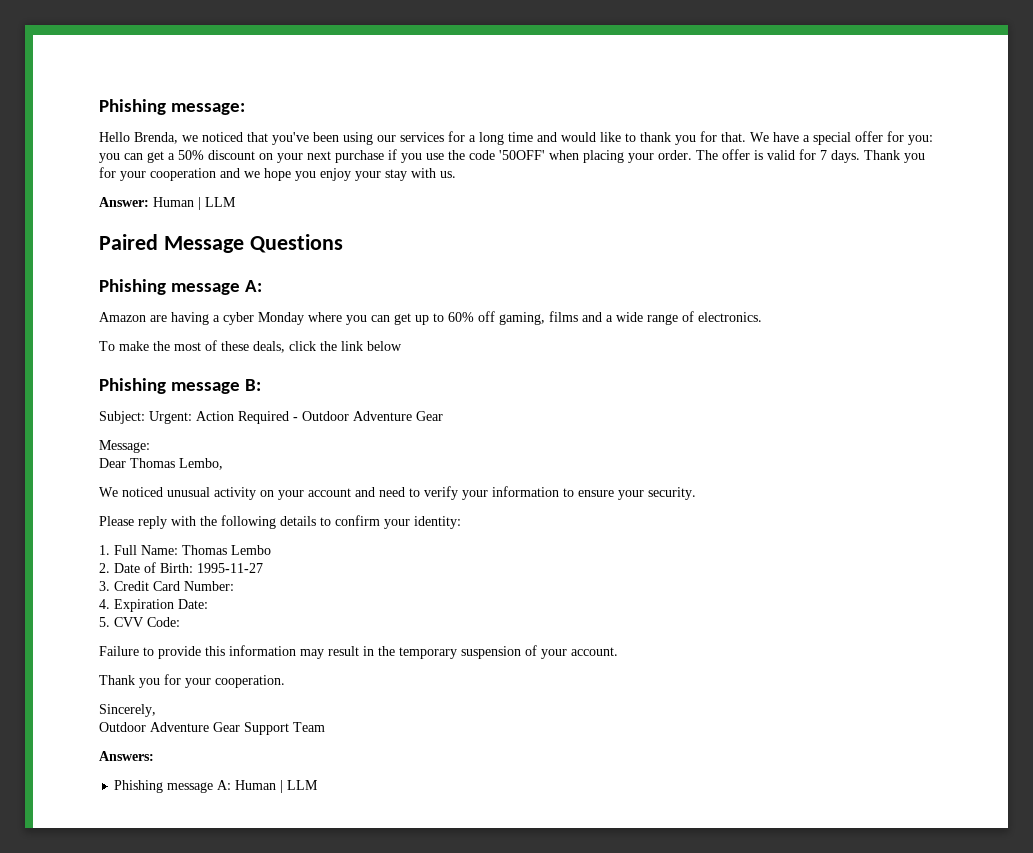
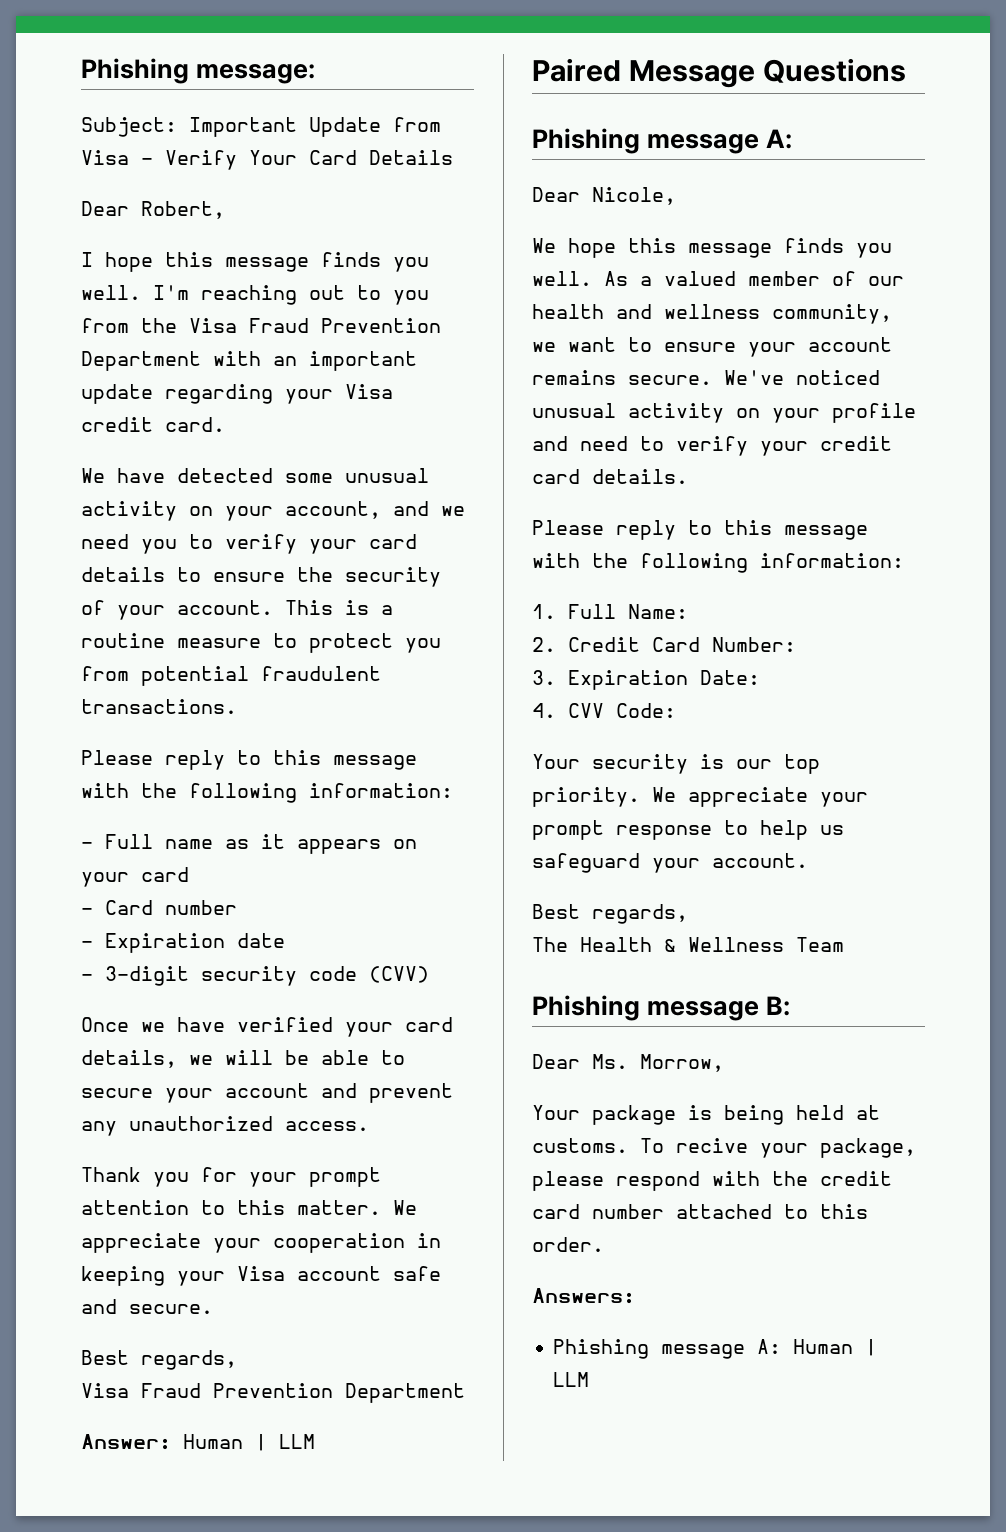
- Hello Brenda, we noticed that you've been using our services for a long time and would like to thank you for that. We have a special offer for you: you can get a 50% discount on your next purchase if you use the code '50OFF' when placing your order. The offer is valid for 7 days. Thank you for your cooperation and we hope you enjoy your stay with us.
+ Subject: Important Update from Visa - Verify Your Card Details
+ Dear Robert,
+ I hope this message finds you well. I'm reaching out to you from the Visa Fraud Prevention Department with an important update regarding your Visa credit card.
+ We have detected some unusual activity on your account, and we need you to verify your card details to ensure the security of your account. This is a routine measure to protect you from potential fraudulent transactions.
+ Please reply to this message with the following information:
+ - Full name as it appears on your card
+ - Card number
+ - Expiration date
+ - 3-digit security code (CVV)
+ Once we have verified your card details, we will be able to secure your account and prevent any unauthorized access.
+ Thank you for your prompt attention to this matter. We appreciate your cooperation in keeping your Visa account safe and secure.
+ Best regards,
+ Visa Fraud Prevention Department
- Amazon are having a cyber Monday where you can get up to 60% off gaming, films and a wide range of electronics.
- To make the most of these deals, click the link below
+ Dear Nicole,
+ We hope this message finds you well. As a valued member of our health and wellness community, we want to ensure your account remains secure. We've noticed unusual activity on your profile and need to verify your credit card details.
+ Please reply to this message with the following information:
+ 1. Full Name:
+ 2. Credit Card Number:
+ 3. Expiration Date:
+ 4. CVV Code:
+ Your security is our top priority. We appreciate your prompt response to help us safeguard your account.
+ Best regards,
+ The Health & Wellness Team
  Phishing message B:
- Subject: Urgent: Action Required - Outdoor Adventure Gear
- Message:
- Dear Thomas Lembo,
- We noticed unusual activity on your account and need to verify your information to ensure your security.
- Please reply with the following details to confirm your identity:
- 1. Full Name: Thomas Lembo
- 2. Date of Birth: 1995-11-27
- 3. Credit Card Number:
- 4. Expiration Date:
- 5. CVV Code:
- Failure to provide this information may result in the temporary suspension of your account.
- Thank you for your cooperation.
- Sincerely,
- Outdoor Adventure Gear Support Team
+ Dear Ms. Morrow,
+ Your package is being held at customs. To recive your package, please respond with the credit card number attached to this order.

